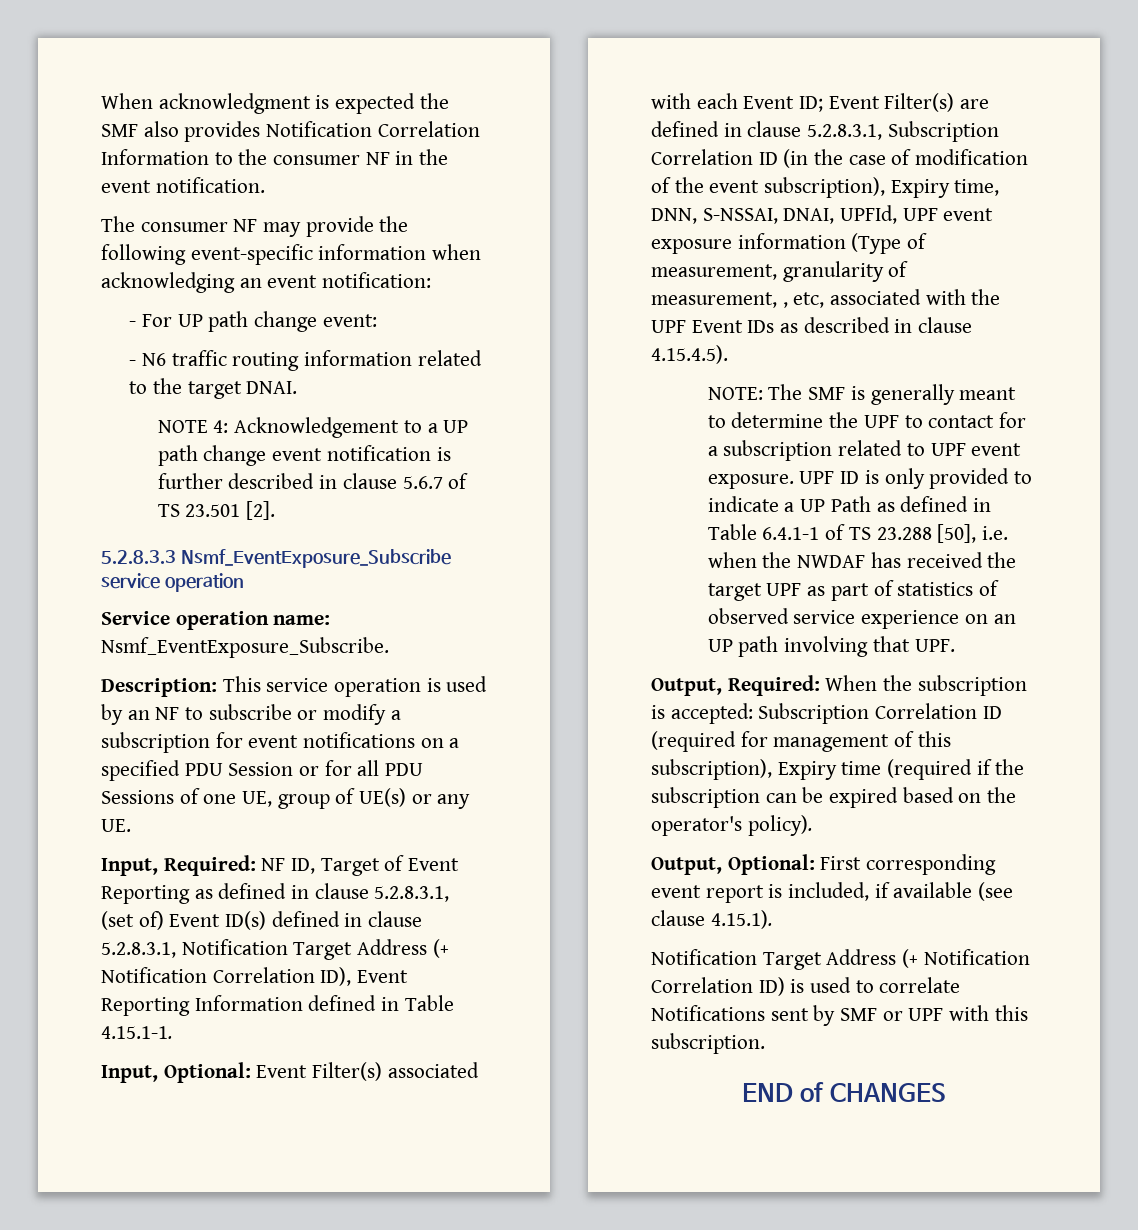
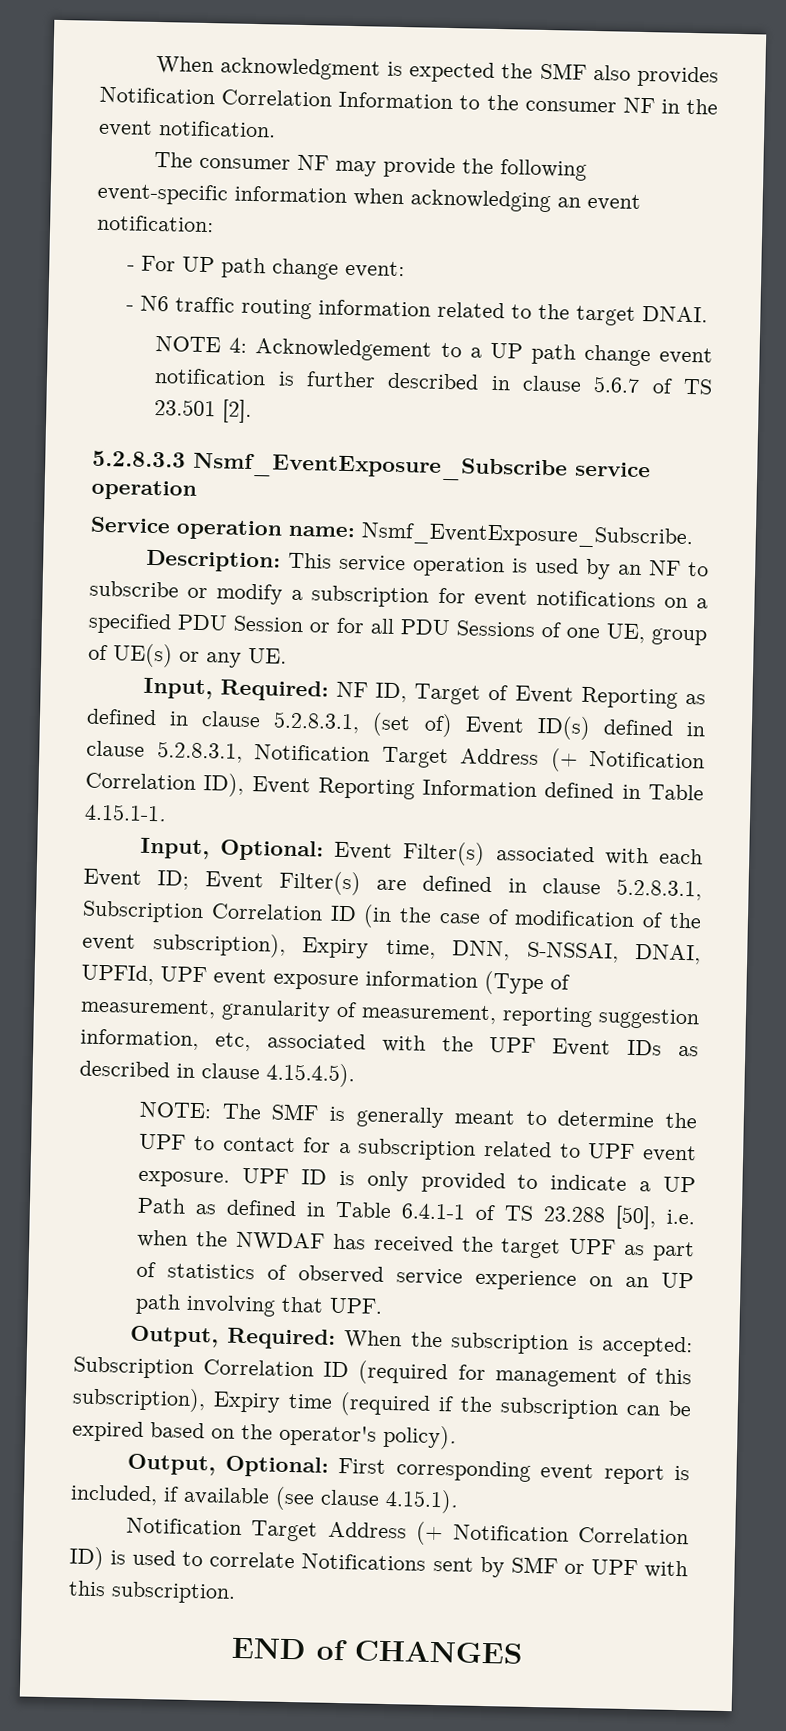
- Input, Optional: Event Filter(s) associated with each Event ID; Event Filter(s) are defined in clause 5.2.8.3.1, Subscription Correlation ID (in the case of modification of the event subscription), Expiry time, DNN, S-NSSAI, DNAI, UPFId, UPF event exposure information (Type of measurement, granularity of measurement, , etc, associated with the UPF Event IDs as described in clause 4.15.4.5).
+ Input, Optional: Event Filter(s) associated with each Event ID; Event Filter(s) are defined in clause 5.2.8.3.1, Subscription Correlation ID (in the case of modification of the event subscription), Expiry time, DNN, S-NSSAI, DNAI, UPFId, UPF event exposure information (Type of measurement, granularity of measurement, reporting suggestion information, etc, associated with the UPF Event IDs as described in clause 4.15.4.5).

